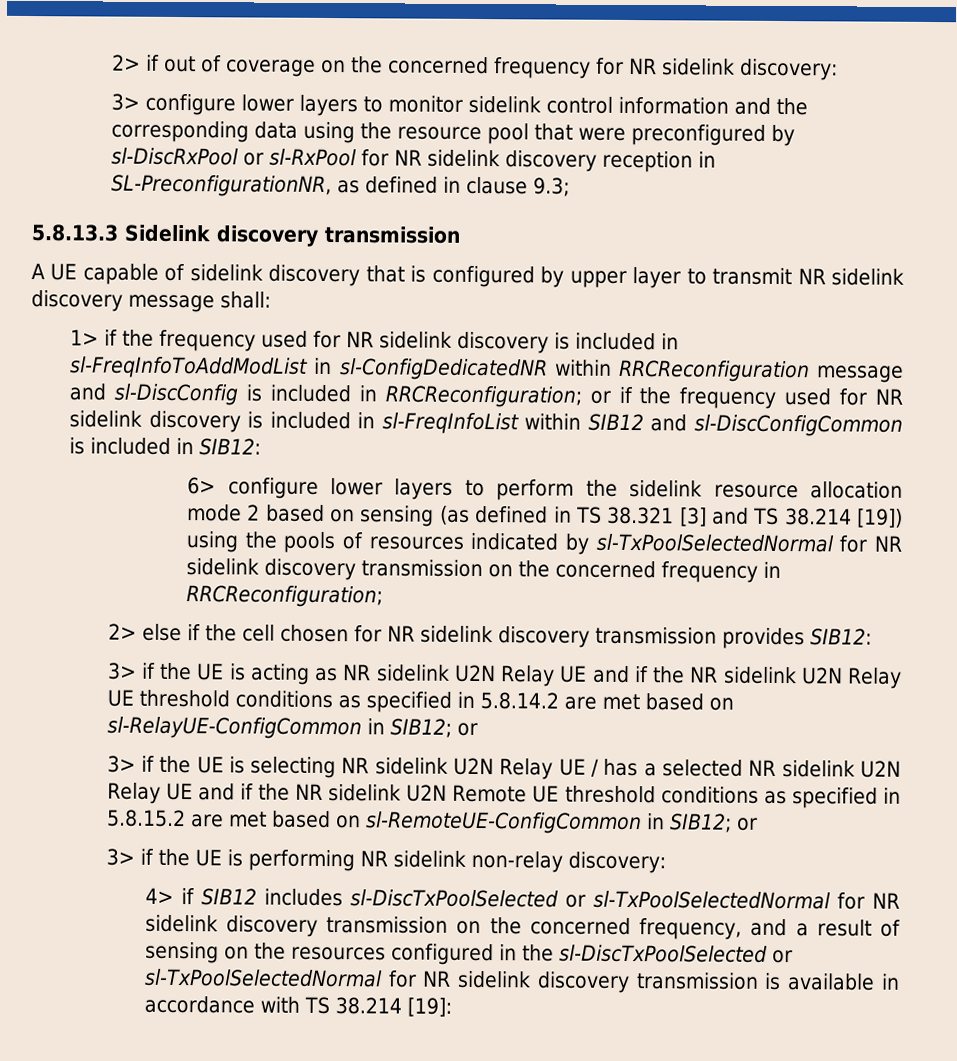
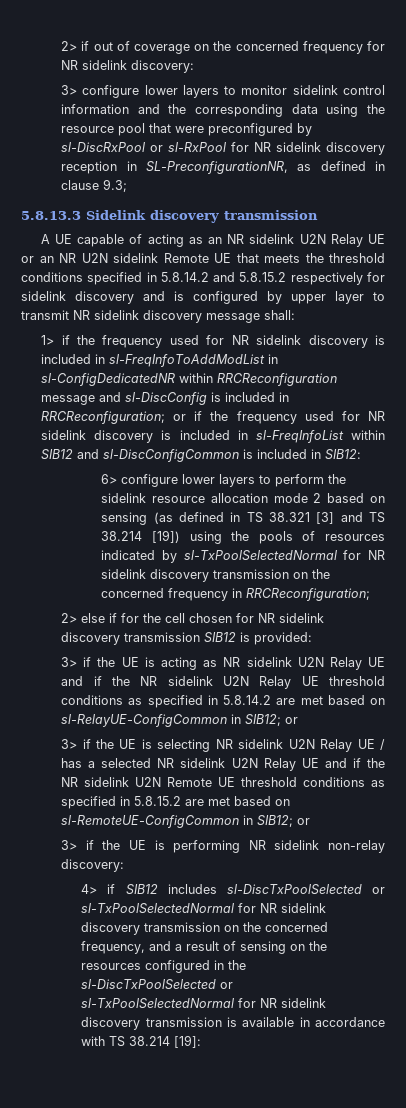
- A UE capable of sidelink discovery that is configured by upper layer to transmit NR sidelink discovery message shall:
+ A UE capable of acting as an NR sidelink U2N Relay UE or an NR U2N sidelink Remote UE that meets the threshold conditions specified in 5.8.14.2 and 5.8.15.2 respectively for sidelink discovery and is configured by upper layer to transmit NR sidelink discovery message shall:
- 2> else if the cell chosen for NR sidelink discovery transmission provides SIB12:
+ 2> else if for the cell chosen for NR sidelink discovery transmission SIB12 is provided:

